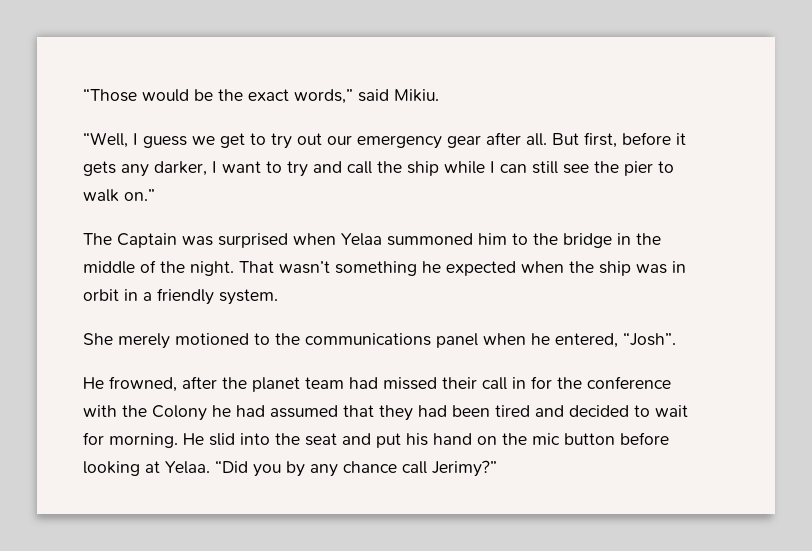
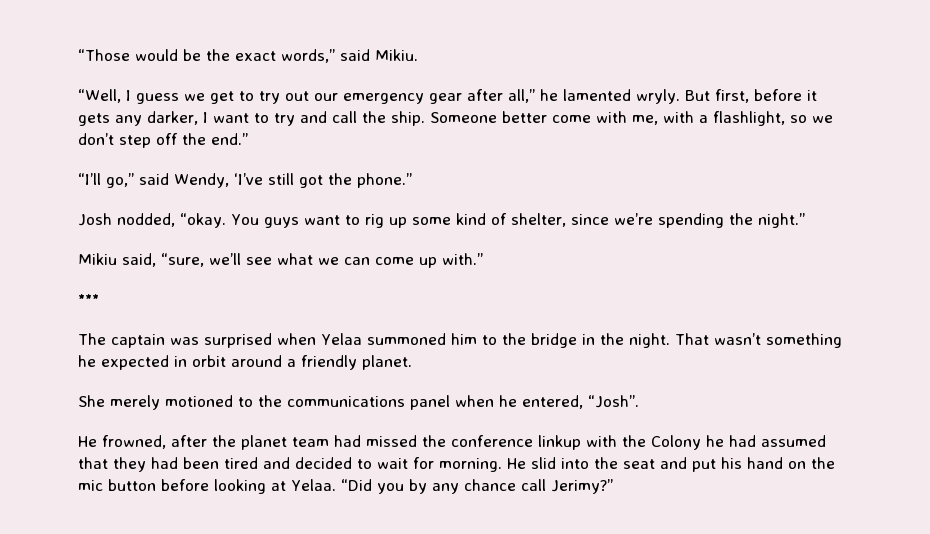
- “Well, I guess we get to try out our emergency gear after all.
+ “Well, I guess we get to try out our emergency gear after all,” he lamented wryly.
- But first, before it gets any darker, I want to try and call the ship while I can still see the pier to walk on.”
+ But first, before it gets any darker, I want to try and call the ship. Someone better come with me, with a flashlight, so we don’t step off the end.”
+ “I’ll go,” said Wendy, ‘I’ve still got the phone.”
+ Josh nodded, “okay. You guys want to rig up some kind of shelter, since we’re spending the night.”
+ Mikiu said, “sure, we’ll see what we can come up with.”
+ ***
- The Captain was surprised when Yelaa summoned him to the bridge in the middle of the night.
+ The captain was surprised when Yelaa summoned him to the bridge in the night.
- That wasn’t something he expected when the ship was in orbit in a friendly system.
+ That wasn’t something he expected in orbit around a friendly planet.
- He frowned, after the planet team had missed their call in for the conference with the Colony he had assumed that they had been tired and decided to wait for morning.
+ He frowned, after the planet team had missed the conference linkup with the Colony he had assumed that they had been tired and decided to wait for morning.

